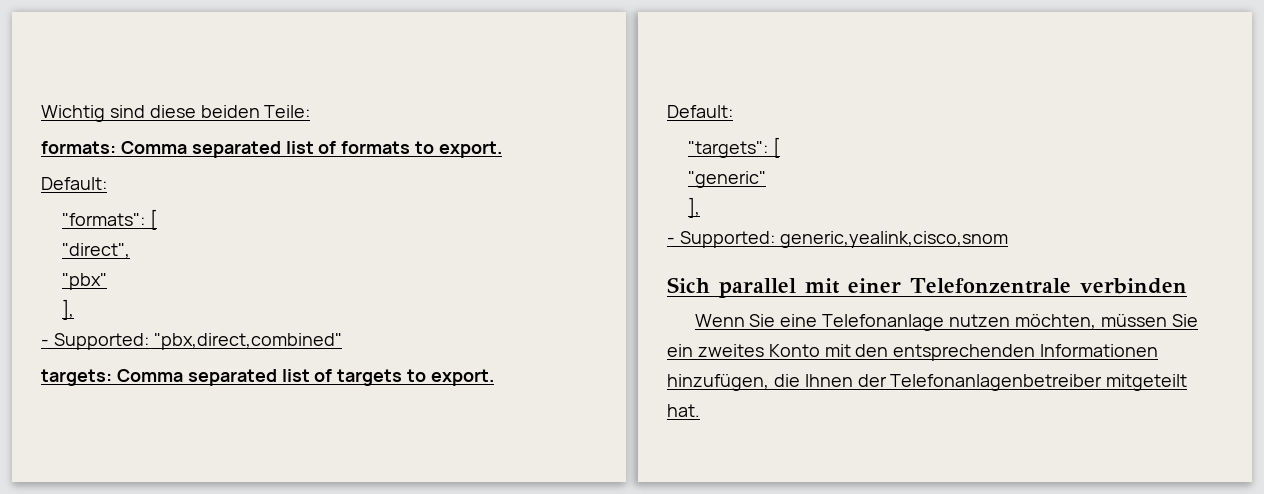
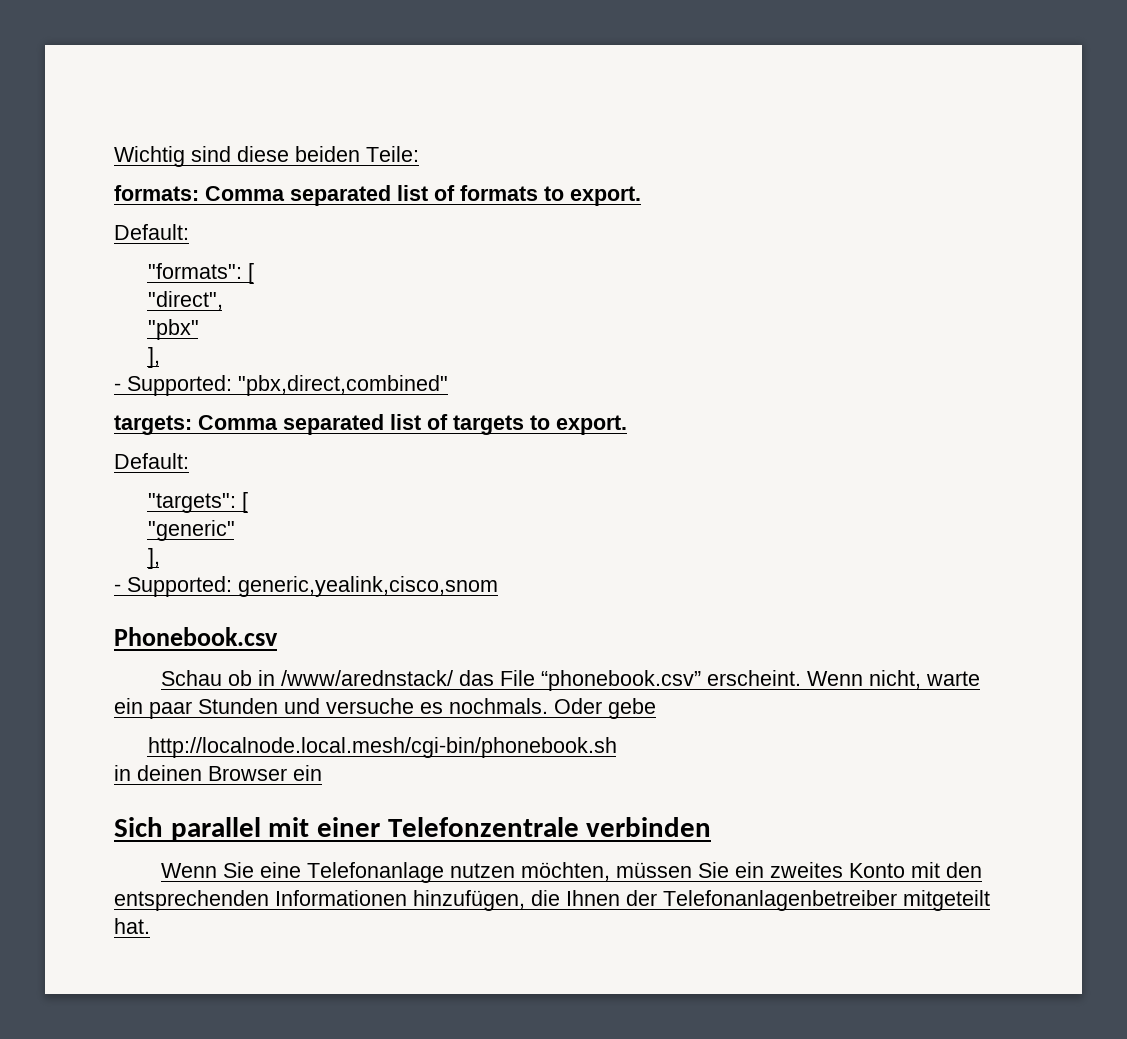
+ Phonebook.csv
+ Schau ob in /www/arednstack/ das File “phonebook.csv” erscheint. Wenn nicht, warte ein paar Stunden und versuche es nochmals. Oder gebe
+ http://localnode.local.mesh/cgi-bin/phonebook.sh
+ in deinen Browser ein

